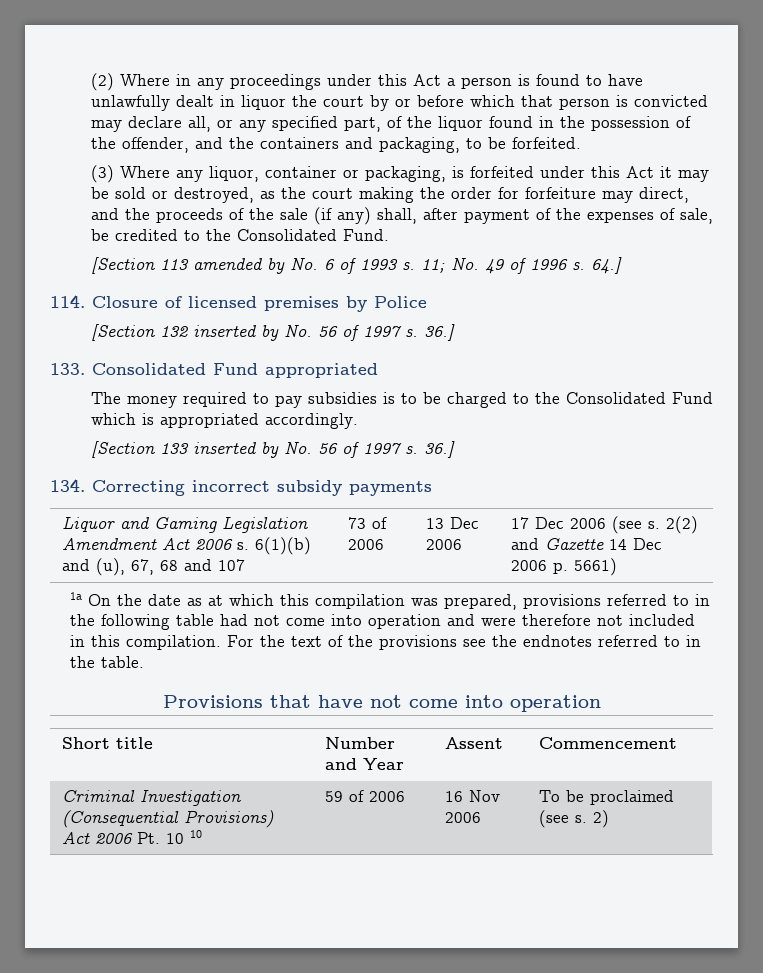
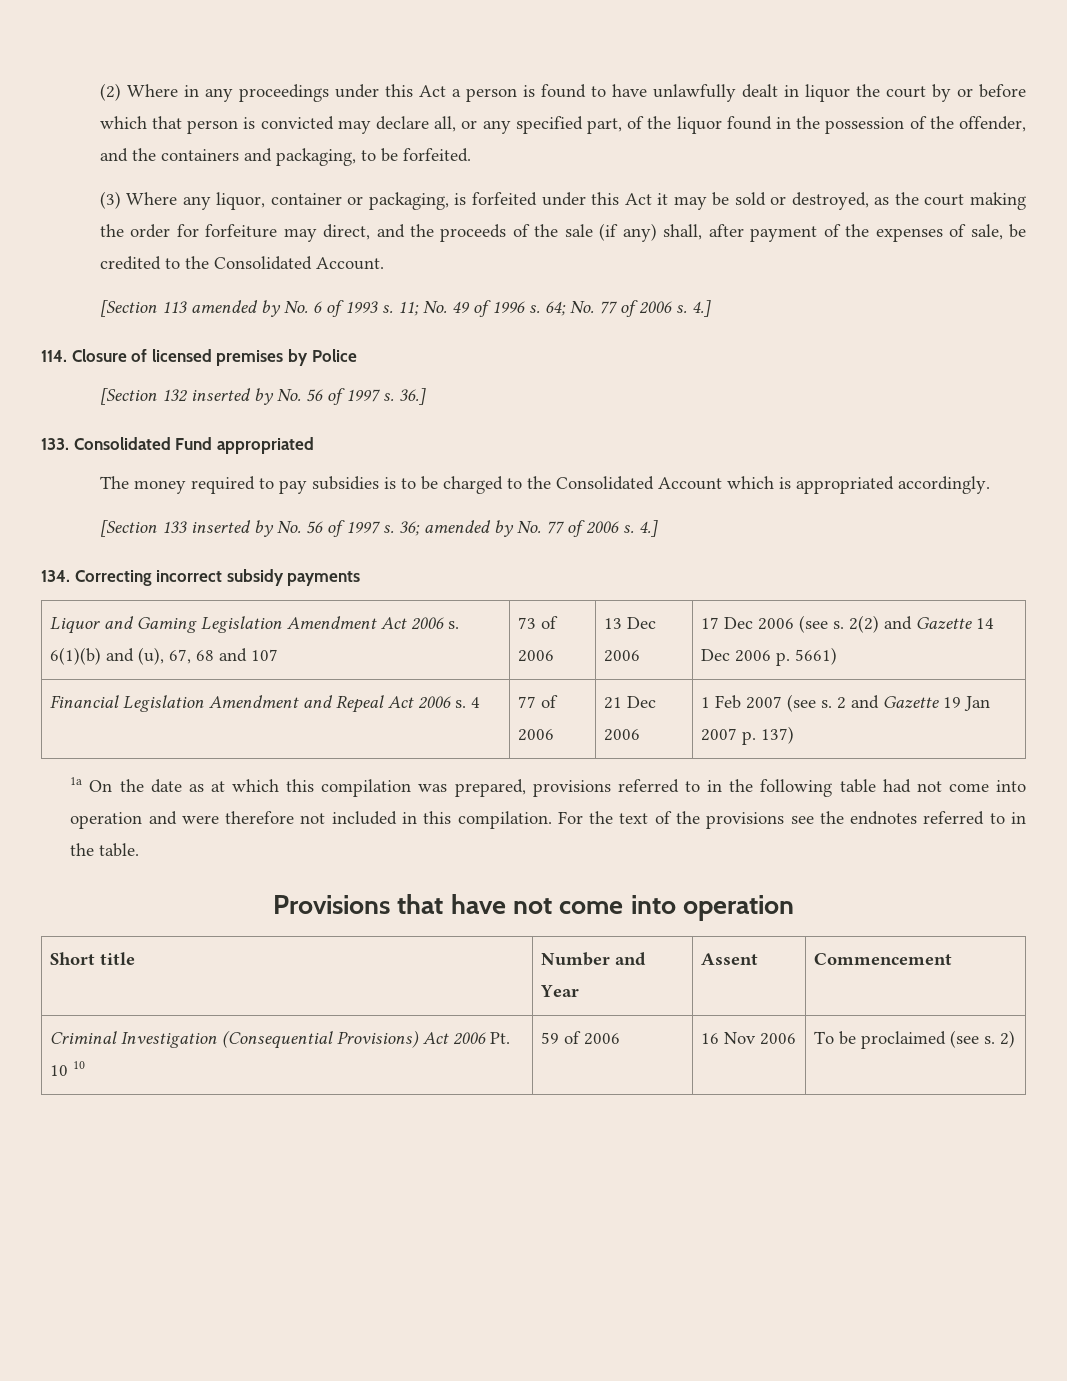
- (3) Where any liquor, container or packaging, is forfeited under this Act it may be sold or destroyed, as the court making the order for forfeiture may direct, and the proceeds of the sale (if any) shall, after payment of the expenses of sale, be credited to the Consolidated Fund.
+ (3) Where any liquor, container or packaging, is forfeited under this Act it may be sold or destroyed, as the court making the order for forfeiture may direct, and the proceeds of the sale (if any) shall, after payment of the expenses of sale, be credited to the Consolidated Account.
- 64.]
+ 64; No. 77 of 2006 s. 4.]
- The money required to pay subsidies is to be charged to the Consolidated Fund which is appropriated accordingly.
+ The money required to pay subsidies is to be charged to the Consolidated Account which is appropriated accordingly.
- [Section 133 inserted by No. 56 of 1997 s. 36.]
+ [Section 133 inserted by No. 56 of 1997 s. 36; amended by No. 77 of 2006 s. 4.]
+ Financial Legislation Amendment and Repeal Act 2006 s. 4 | 77 of 2006 | 21 Dec 2006 | 1 Feb 2007 (see s. 2 and Gazette 19 Jan 2007 p. 137)

